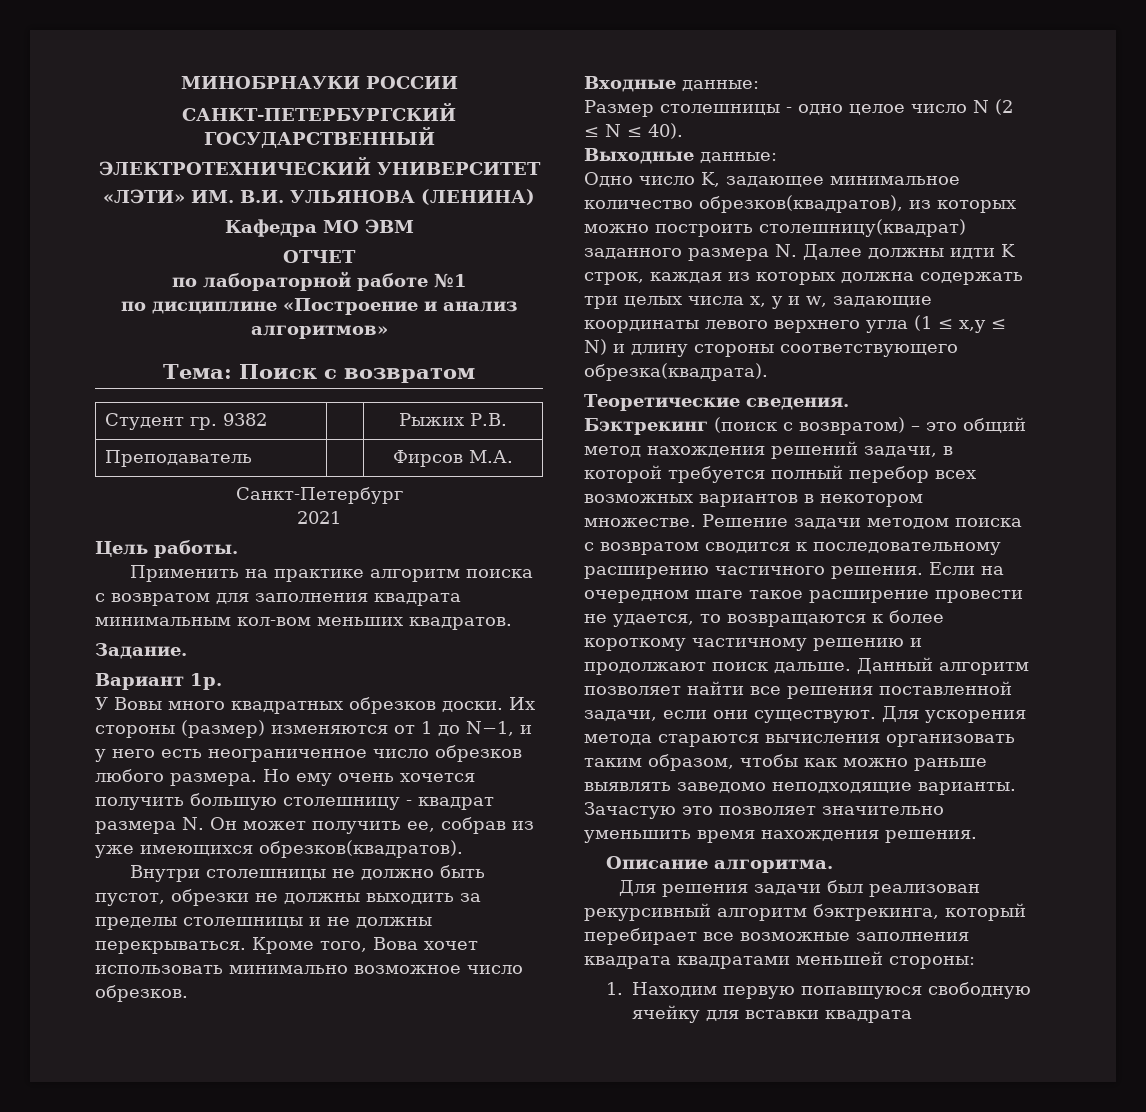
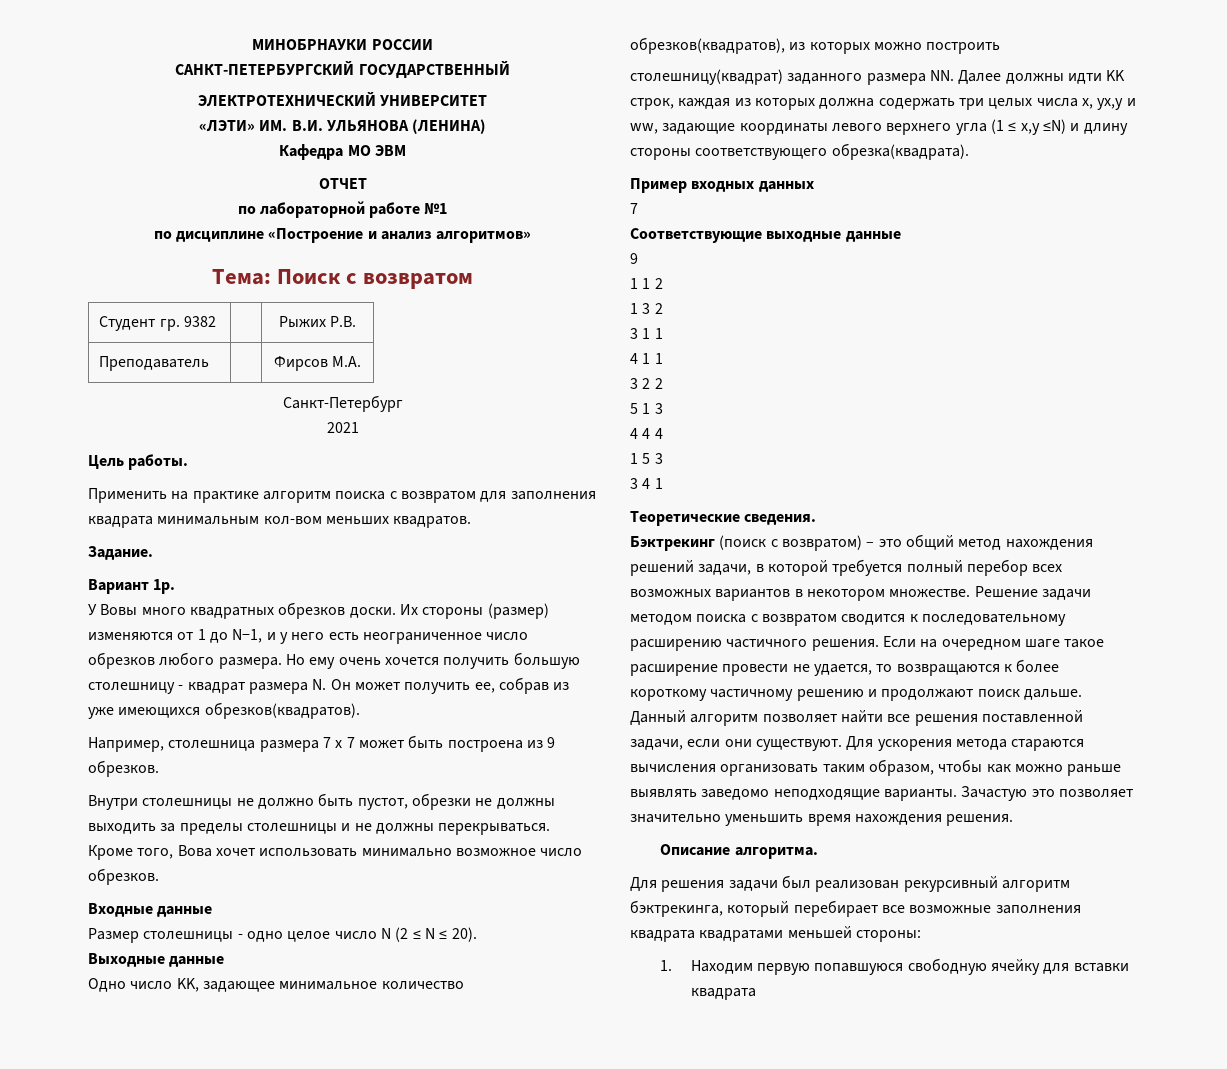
+ Например, столешница размера 7 x 7 может быть построена из 9 обрезков.
- Входные данные:
+ Входные данные
- Размер столешницы - одно целое число N (2 ≤ N ≤ 40).
+ Размер столешницы - одно целое число N (2 ≤ N ≤ 20).
- Выходные данные:
+ Выходные данные
- Одно число K, задающее минимальное количество обрезков(квадратов), из которых можно построить столешницу(квадрат) заданного размера N. Далее должны идти K строк, каждая из которых должна содержать три целых числа x, y и w, задающие координаты левого верхнего угла (1 ≤ x,y ≤ N) и длину стороны соответствующего обрезка(квадрата).
+ Одно число KK, задающее минимальное количество обрезков(квадратов), из которых можно построить
+ столешницу(квадрат) заданного размера NN. Далее должны идти KK строк, каждая из которых должна содержать три целых числа x, yx,y и ww, задающие координаты левого верхнего угла (1 ≤ x,y ≤N) и длину стороны соответствующего обрезка(квадрата).
+ Пример входных данных
+ 7
+ Соответствующие выходные данные
+ 9
+ 1 1 2
+ 1 3 2
+ 3 1 1
+ 4 1 1
+ 3 2 2
+ 5 1 3
+ 4 4 4
+ 1 5 3
+ 3 4 1

